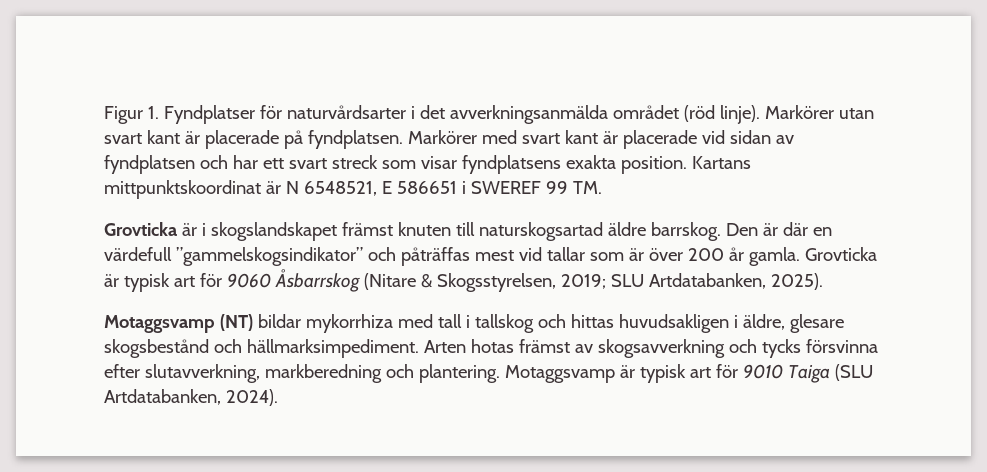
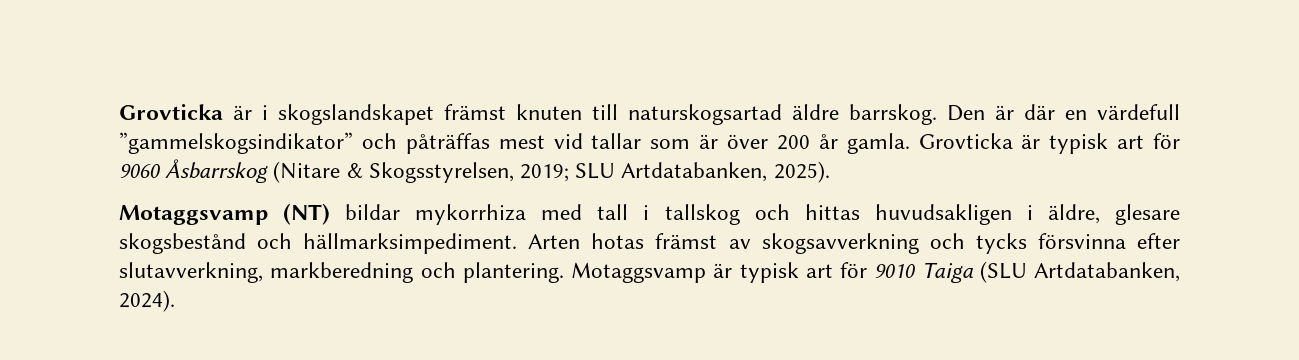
- Figur 1. Fyndplatser för naturvårdsarter i det avverkningsanmälda området (röd linje). Markörer utan svart kant är placerade på fyndplatsen. Markörer med svart kant är placerade vid sidan av fyndplatsen och har ett svart streck som visar fyndplatsens exakta position. Kartans mittpunktskoordinat är N 6548521, E 586651 i SWEREF 99 TM.

